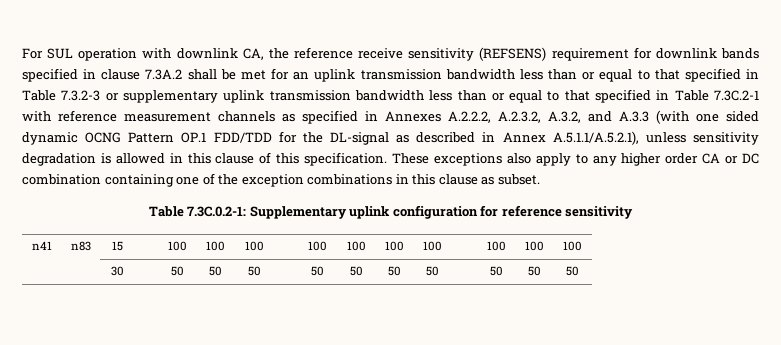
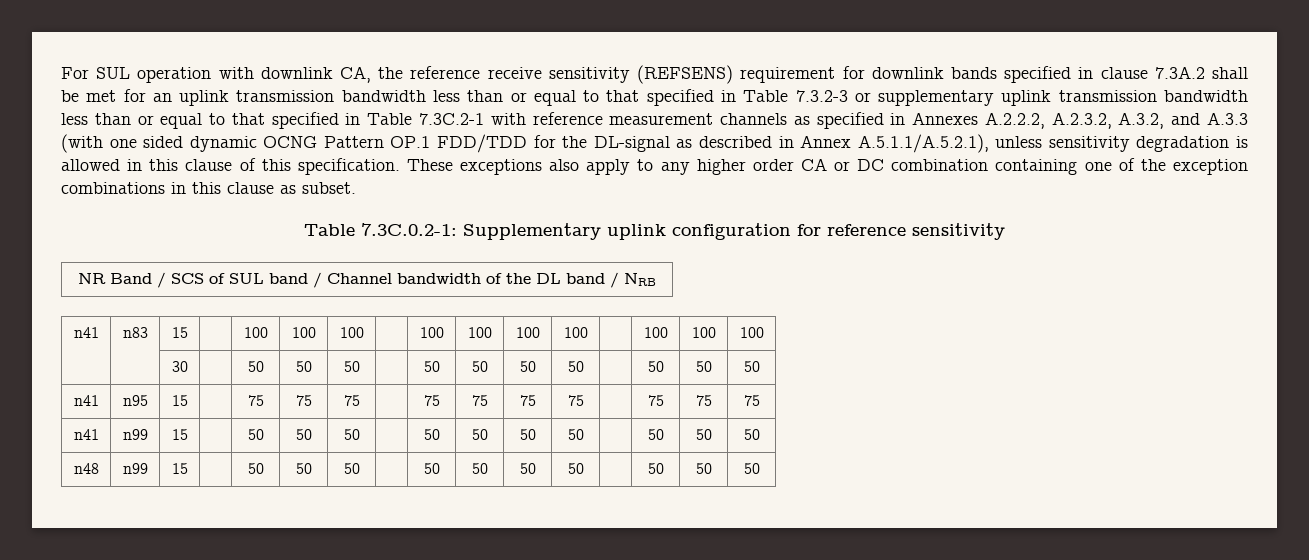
+ NR Band / SCS of SUL band / Channel bandwidth of the DL band / NRB
+ n41 | n95 | 15 | | 75 | 75 | 75 | | 75 | 75 | 75 | 75 | | 75 | 75 | 75
+ n41 | n99 | 15 | | 50 | 50 | 50 | | 50 | 50 | 50 | 50 | | 50 | 50 | 50
+ n48 | n99 | 15 | | 50 | 50 | 50 | | 50 | 50 | 50 | 50 | | 50 | 50 | 50

